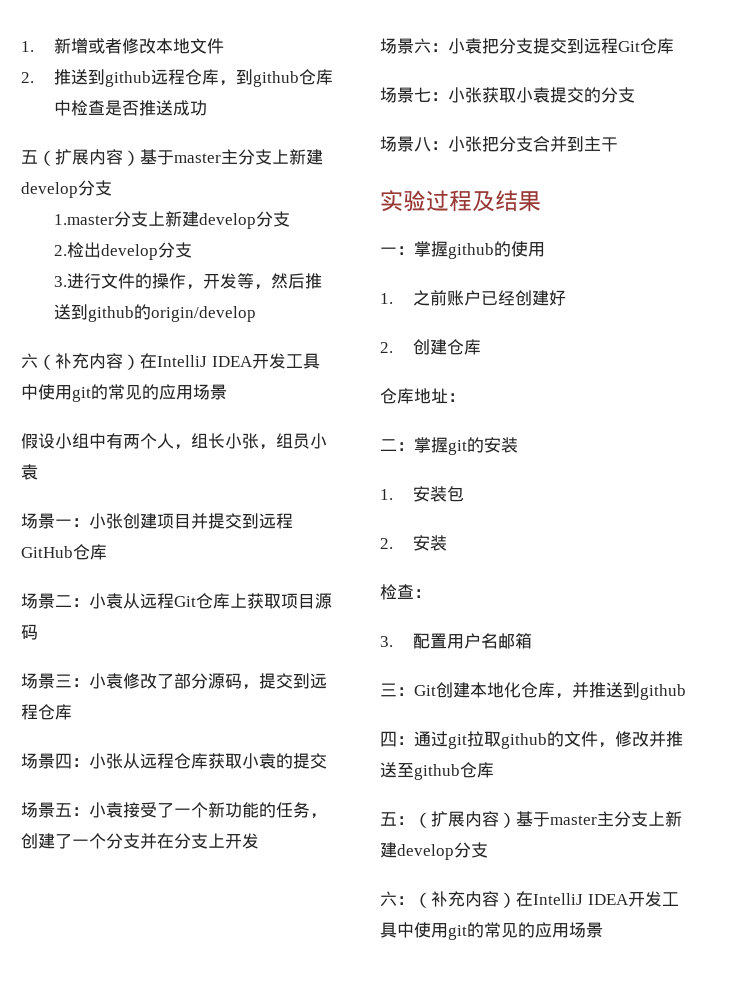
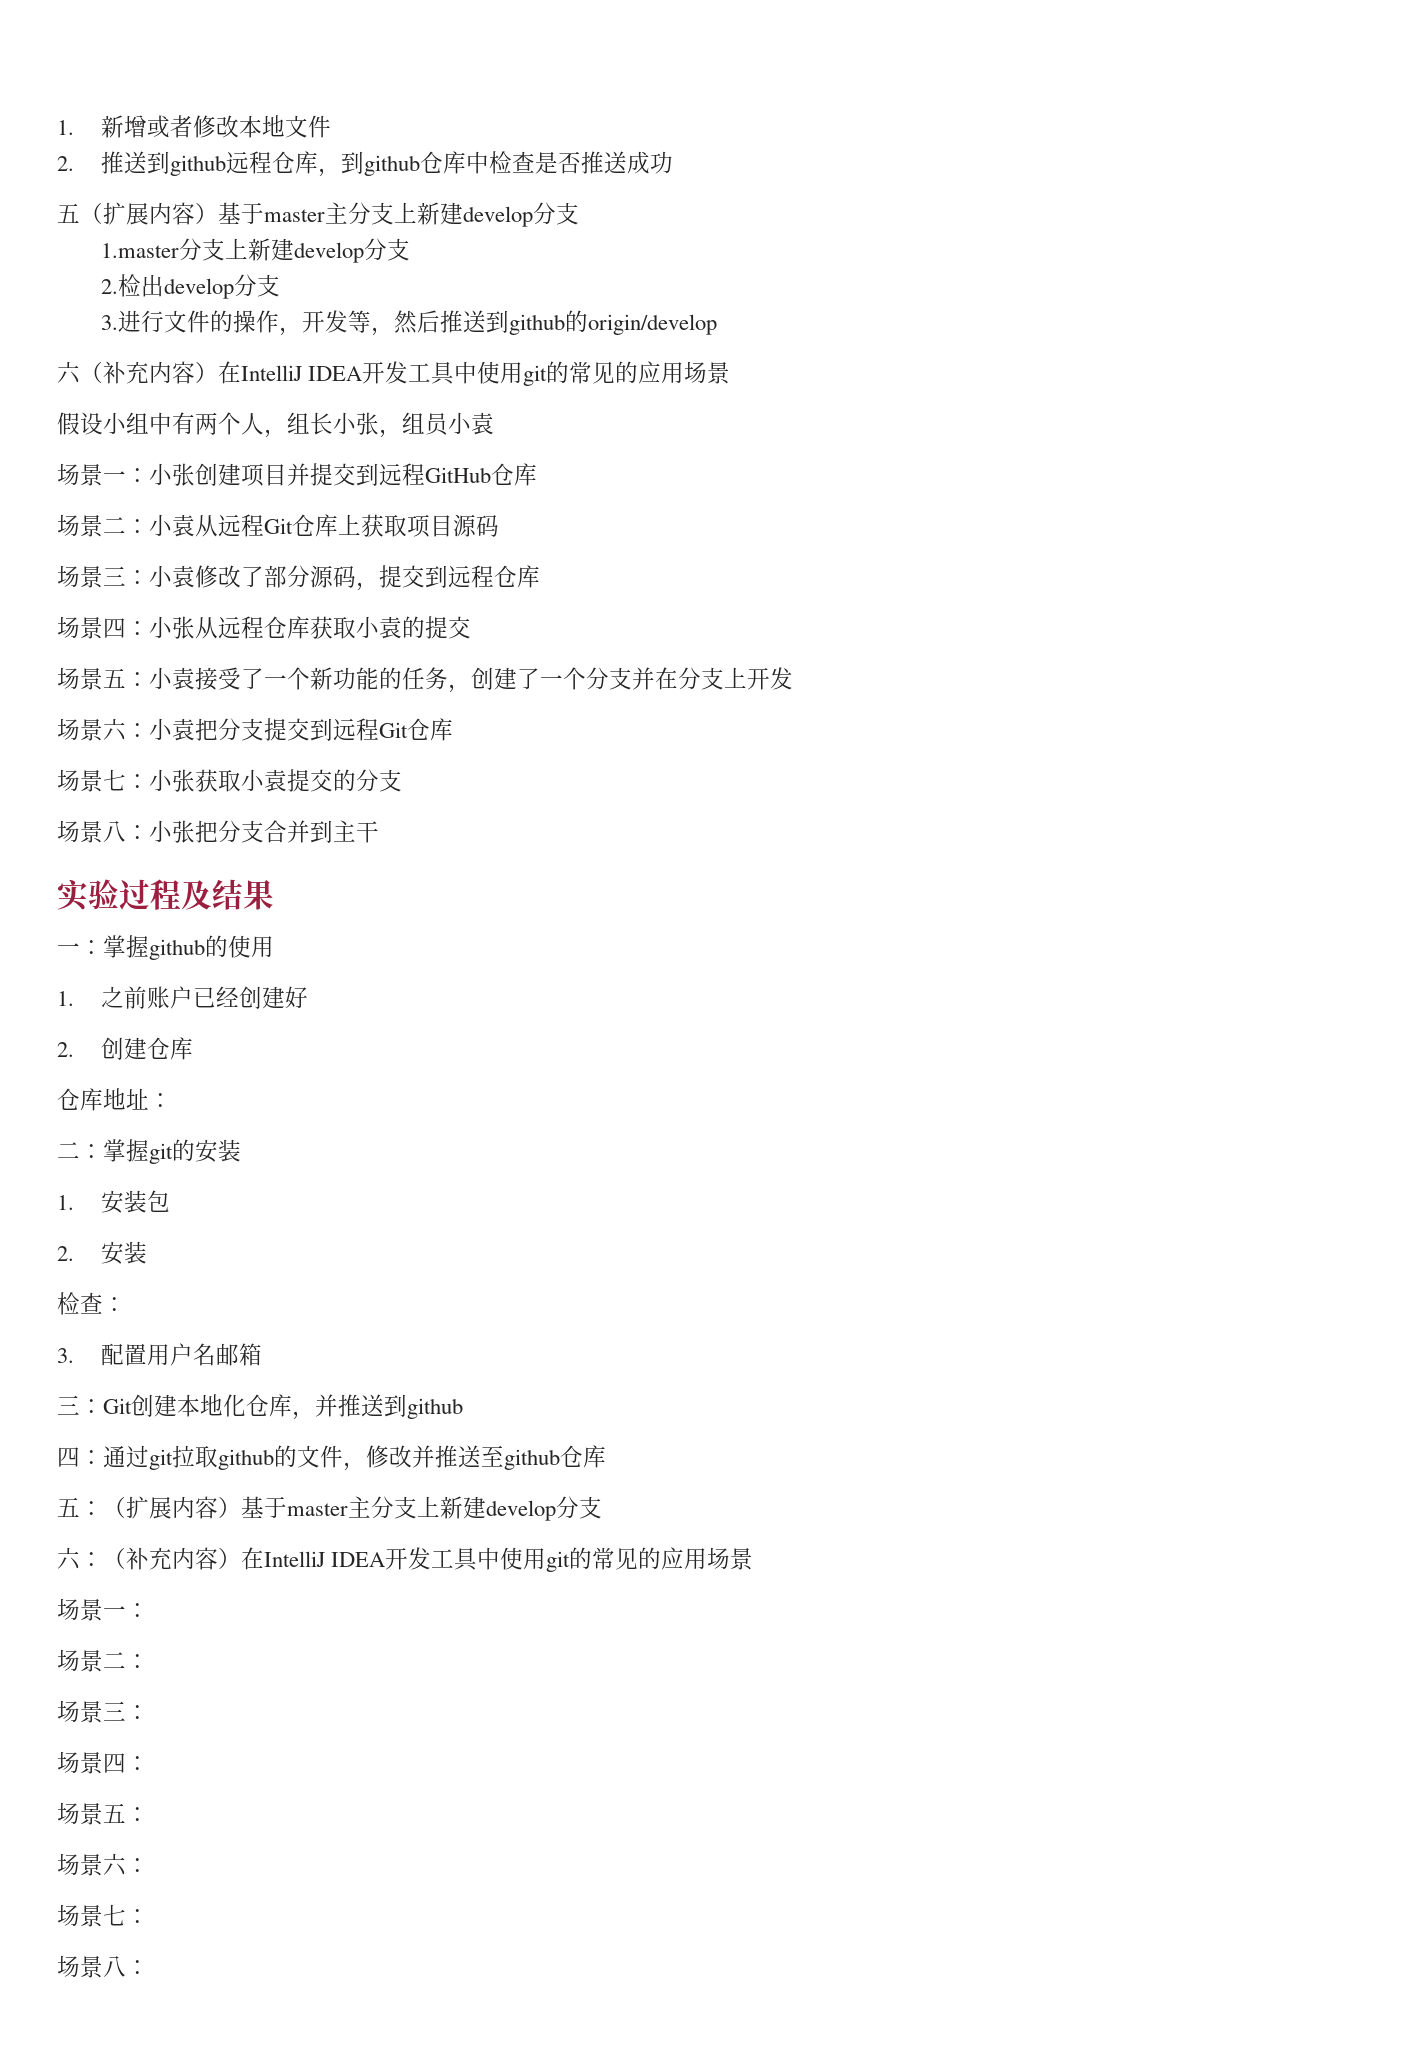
  六：（补充内容）在IntelliJ IDEA开发工具中使用git的常见的应用场景
+ 场景一：
+ 场景二：
+ 场景三：
+ 场景四：
+ 场景五：
+ 场景六：
+ 场景七：
+ 场景八：

